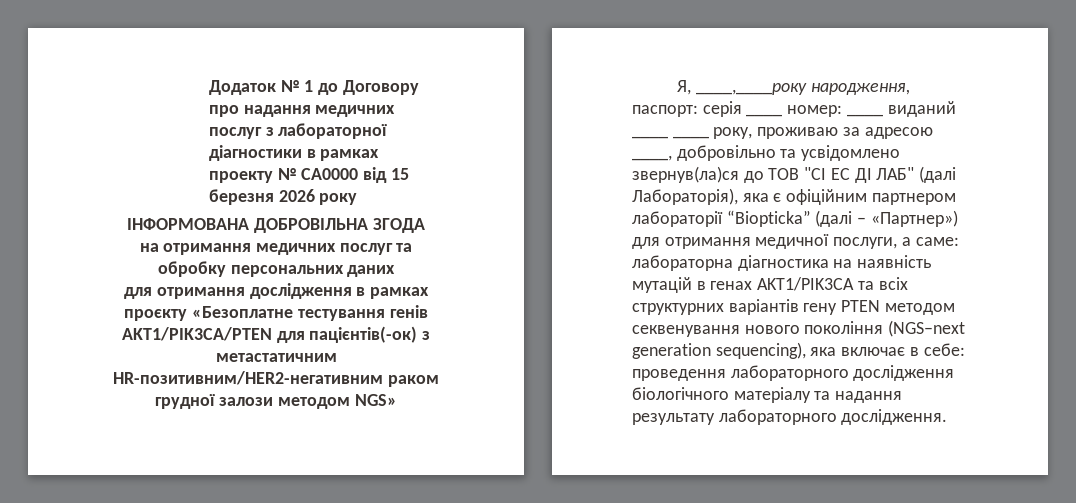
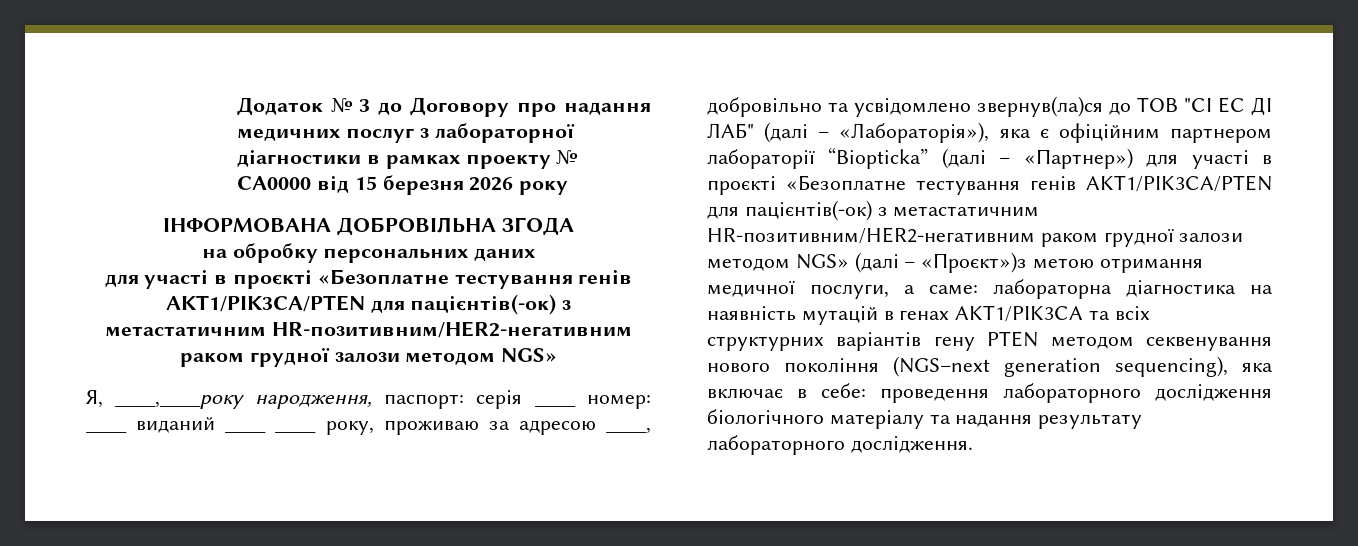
- Додаток № 1 до Договору про надання медичних послуг з лабораторної діагностики в рамках проекту № СА0000 від 15 березня 2026 року
+ Додаток № 3 до Договору про надання медичних послуг з лабораторної діагностики в рамках проекту № СА0000 від 15 березня 2026 року
- на отримання медичних послуг та обробку персональних даних
- для отримання дослідження в рамках проєкту «Безоплатне тестування генів AKT1/PIK3CA/PTEN для пацієнтів(-ок) з метастатичним HR-позитивним/HER2-негативним раком грудної залози методом NGS»
+ на обробку персональних даних
+ для участі в проєкті «Безоплатне тестування генів AKT1/PIK3CA/PTEN для пацієнтів(-ок) з метастатичним HR-позитивним/HER2-негативним раком грудної залози методом NGS»
- ____ виданий ____ ____ року, проживаю за адресою ____, добровільно та усвідомлено звернув(ла)ся до ТОВ "СІ ЕС ДІ ЛАБ" (далі Лабораторія), яка є офіційним партнером лабораторії “Biopticka” (далі – «Партнер») для отримання медичної послуги, а саме:
+ ____ виданий ____ ____ року, проживаю за адресою ____, добровільно та усвідомлено звернув(ла)ся до ТОВ "СІ ЕС ДІ ЛАБ" (далі – «Лабораторія»), яка є офіційним партнером лабораторії “Biopticka” (далі – «Партнер») для участі в проєкті «Безоплатне тестування генів AKT1/PIK3CA/PTEN для пацієнтів(-ок) з метастатичним HR-позитивним/HER2-негативним раком грудної залози методом NGS» (далі – «Проєкт»)з метою отримання медичної послуги, а саме:

